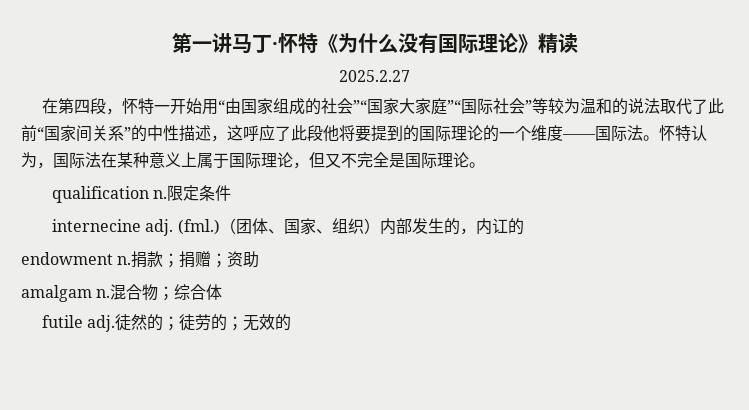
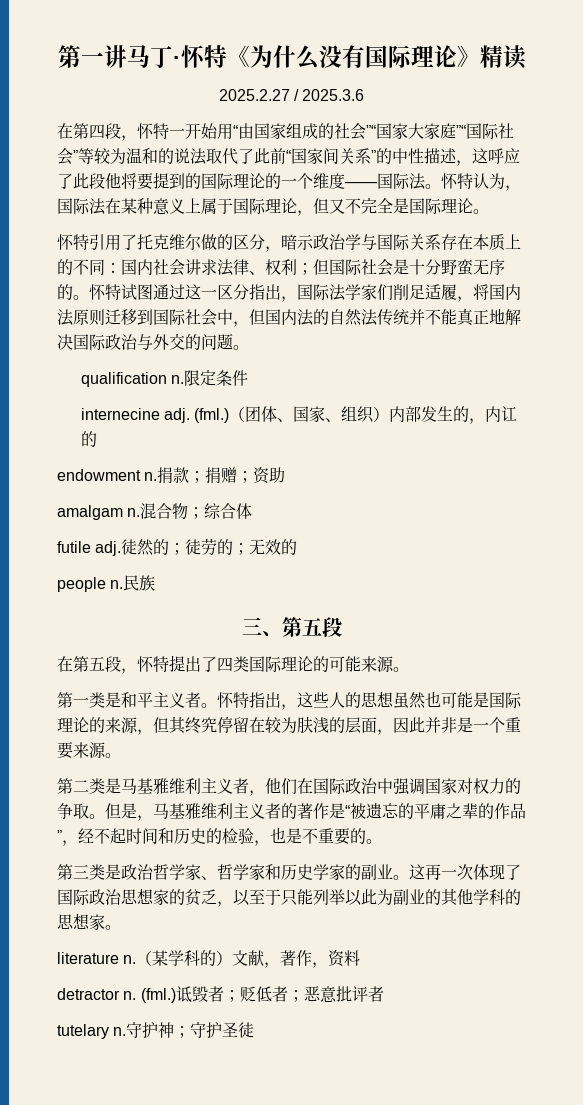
- 2025.2.27
+ 2025.2.27 / 2025.3.6
+ 怀特引用了托克维尔做的区分，暗示政治学与国际关系存在本质上的不同：国内社会讲求法律、权利；但国际社会是十分野蛮无序的。怀特试图通过这一区分指出，国际法学家们削足适履，将国内法原则迁移到国际社会中，但国内法的自然法传统并不能真正地解决国际政治与外交的问题。
+ people n.民族
+ 三、第五段
+ 在第五段，怀特提出了四类国际理论的可能来源。
+ 第一类是和平主义者。怀特指出，这些人的思想虽然也可能是国际理论的来源，但其终究停留在较为肤浅的层面，因此并非是一个重要来源。
+ 第二类是马基雅维利主义者，他们在国际政治中强调国家对权力的争取。但是，马基雅维利主义者的著作是“被遗忘的平庸之辈的作品”，经不起时间和历史的检验，也是不重要的。
+ 第三类是政治哲学家、哲学家和历史学家的副业。这再一次体现了国际政治思想家的贫乏，以至于只能列举以此为副业的其他学科的思想家。
+ literature n.（某学科的）文献，著作，资料
+ detractor n. (fml.)诋毁者；贬低者；恶意批评者
+ tutelary n.守护神；守护圣徒

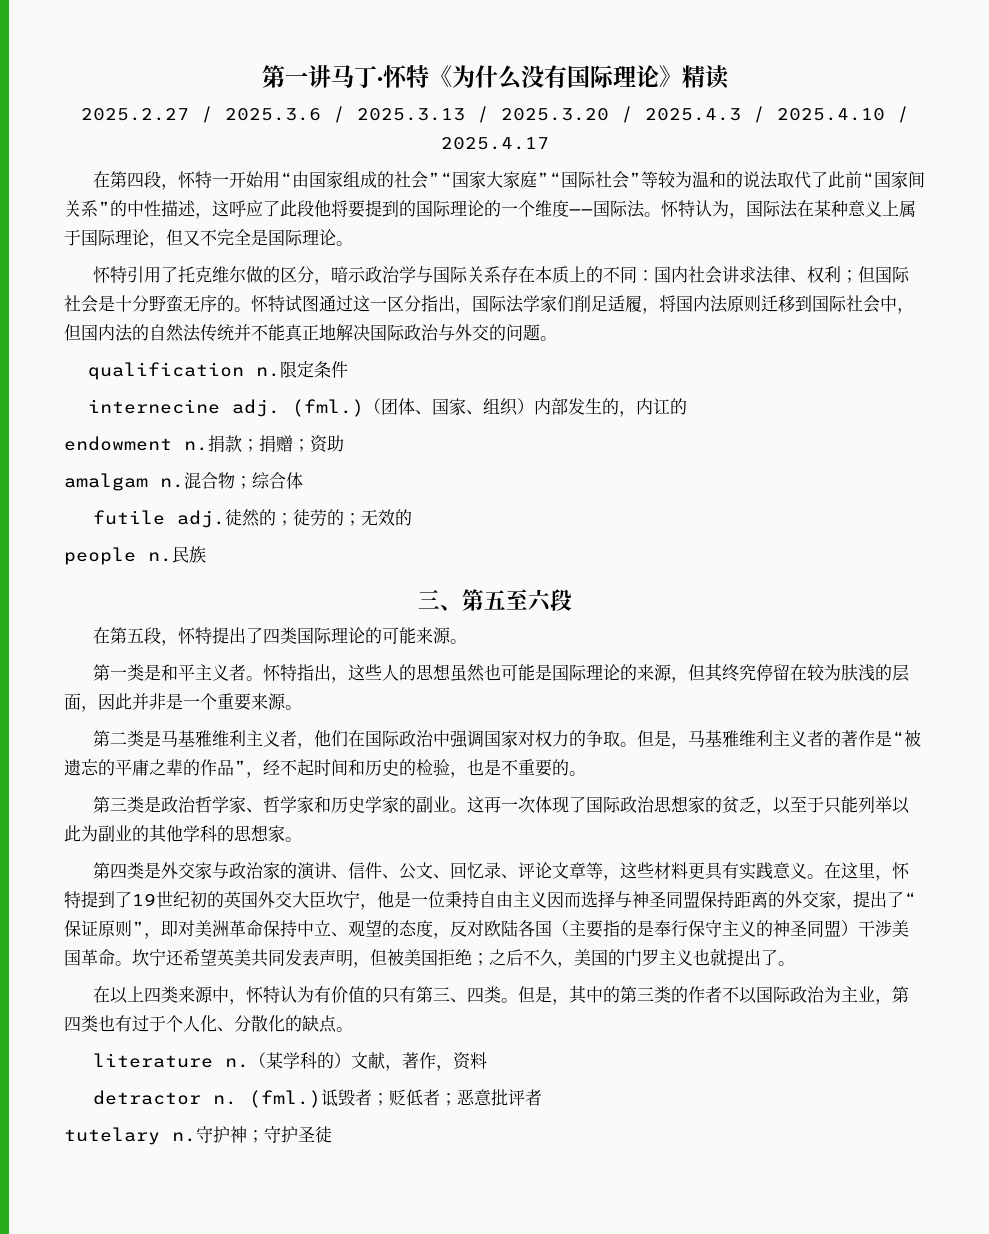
- 2025.2.27 / 2025.3.6
+ 2025.2.27 / 2025.3.6 / 2025.3.13 / 2025.3.20 / 2025.4.3 / 2025.4.10 / 2025.4.17
- 三、第五段
+ 三、第五至六段
+ 第四类是外交家与政治家的演讲、信件、公文、回忆录、评论文章等，这些材料更具有实践意义。在这里，怀特提到了19世纪初的英国外交大臣坎宁，他是一位秉持自由主义因而选择与神圣同盟保持距离的外交家，提出了“保证原则”，即对美洲革命保持中立、观望的态度，反对欧陆各国（主要指的是奉行保守主义的神圣同盟）干涉美国革命。坎宁还希望英美共同发表声明，但被美国拒绝；之后不久，美国的门罗主义也就提出了。
+ 在以上四类来源中，怀特认为有价值的只有第三、四类。但是，其中的第三类的作者不以国际政治为主业，第四类也有过于个人化、分散化的缺点。

